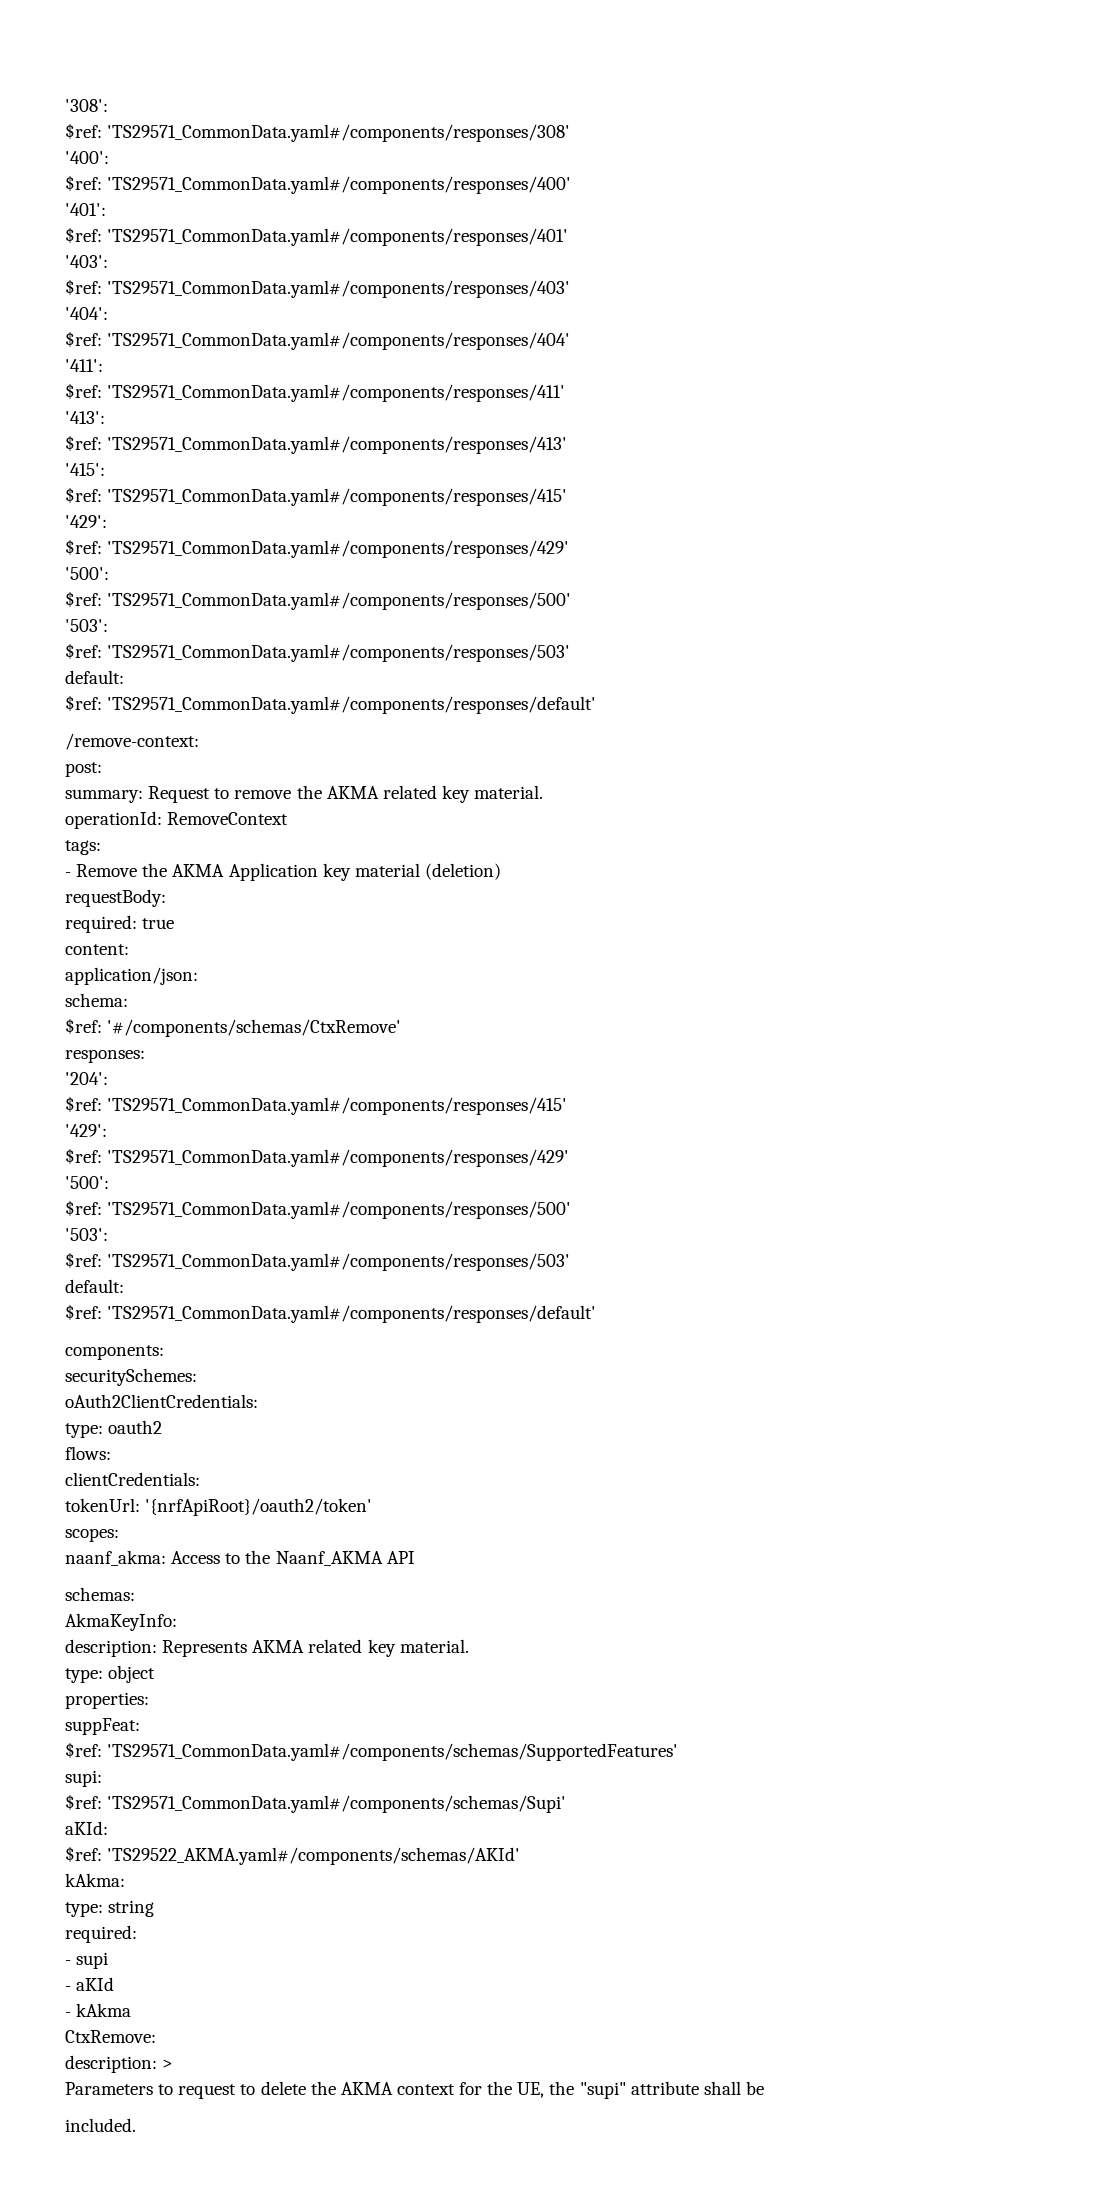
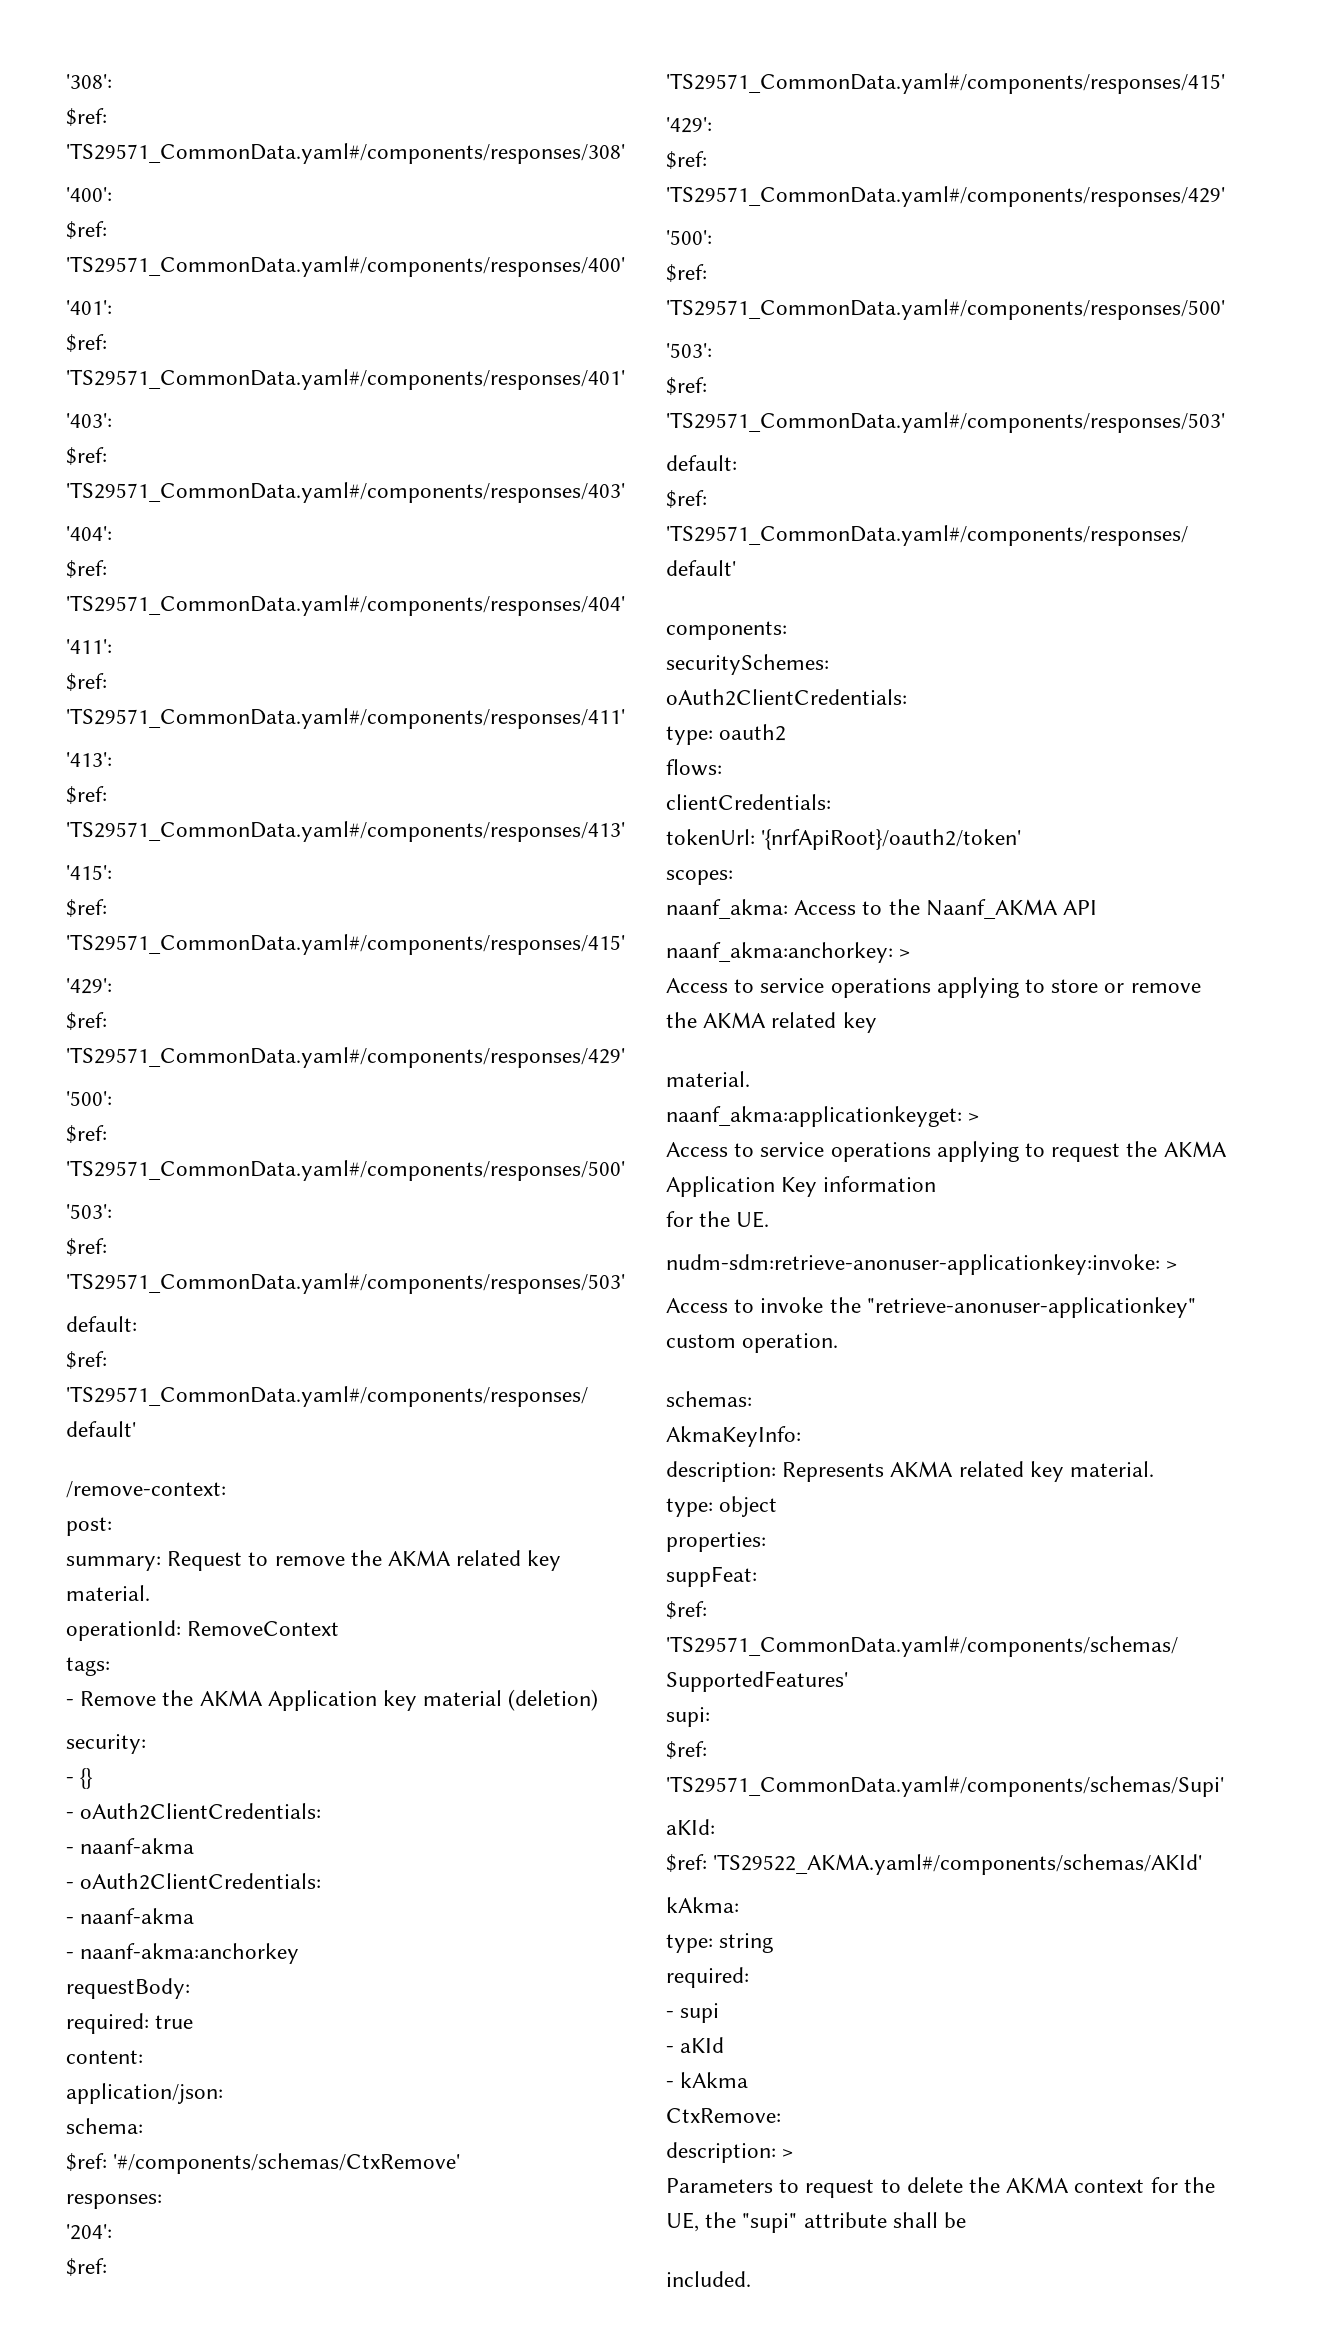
+ security:
+ - {}
+ - oAuth2ClientCredentials:
+ - naanf-akma
+ - oAuth2ClientCredentials:
+ - naanf-akma
+ - naanf-akma:anchorkey
+ naanf_akma:anchorkey: >
+ Access to service operations applying to store or remove the AKMA related key
+ material.
+ naanf_akma:applicationkeyget: >
+ Access to service operations applying to request the AKMA Application Key information
+ for the UE.
+ nudm-sdm:retrieve-anonuser-applicationkey:invoke: >
+ Access to invoke the "retrieve-anonuser-applicationkey" custom operation.

